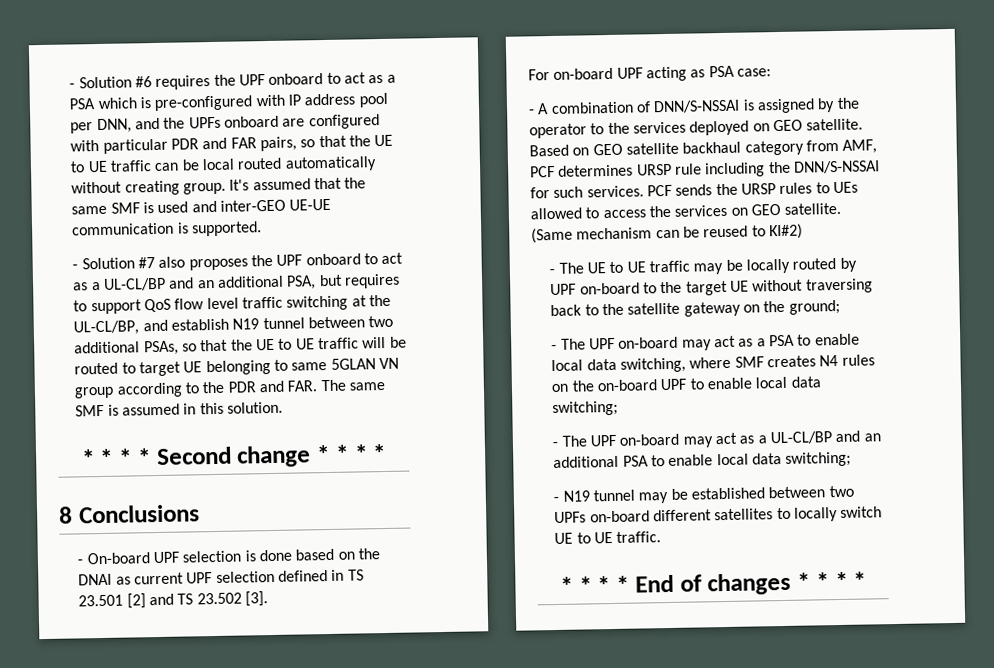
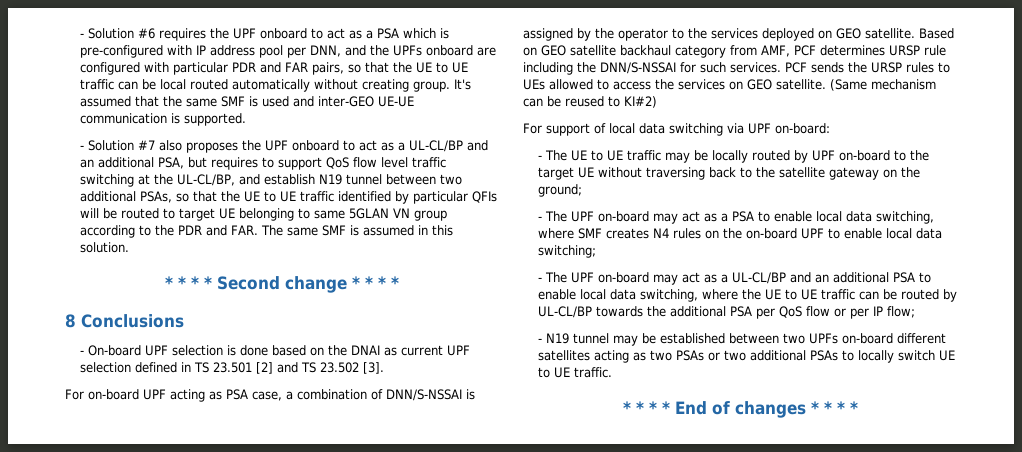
- - Solution #7 also proposes the UPF onboard to act as a UL-CL/BP and an additional PSA, but requires to support QoS flow level traffic switching at the UL-CL/BP, and establish N19 tunnel between two additional PSAs, so that the UE to UE traffic will be routed to target UE belonging to same 5GLAN VN group according to the PDR and FAR. The same SMF is assumed in this solution.
+ - Solution #7 also proposes the UPF onboard to act as a UL-CL/BP and an additional PSA, but requires to support QoS flow level traffic switching at the UL-CL/BP, and establish N19 tunnel between two additional PSAs, so that the UE to UE traffic identified by particular QFIs will be routed to target UE belonging to same 5GLAN VN group according to the PDR and FAR. The same SMF is assumed in this solution.
- For on-board UPF acting as PSA case:
- - A combination of DNN/S-NSSAI is assigned by the operator to the services deployed on GEO satellite.
+ For on-board UPF acting as PSA case, a combination of DNN/S-NSSAI is assigned by the operator to the services deployed on GEO satellite.
+ For support of local data switching via UPF on-board:
- - The UPF on-board may act as a UL-CL/BP and an additional PSA to enable local data switching;
+ - The UPF on-board may act as a UL-CL/BP and an additional PSA to enable local data switching, where the UE to UE traffic can be routed by UL-CL/BP towards the additional PSA per QoS flow or per IP flow;
- - N19 tunnel may be established between two UPFs on-board different satellites to locally switch UE to UE traffic.
+ - N19 tunnel may be established between two UPFs on-board different satellites acting as two PSAs or two additional PSAs to locally switch UE to UE traffic.

